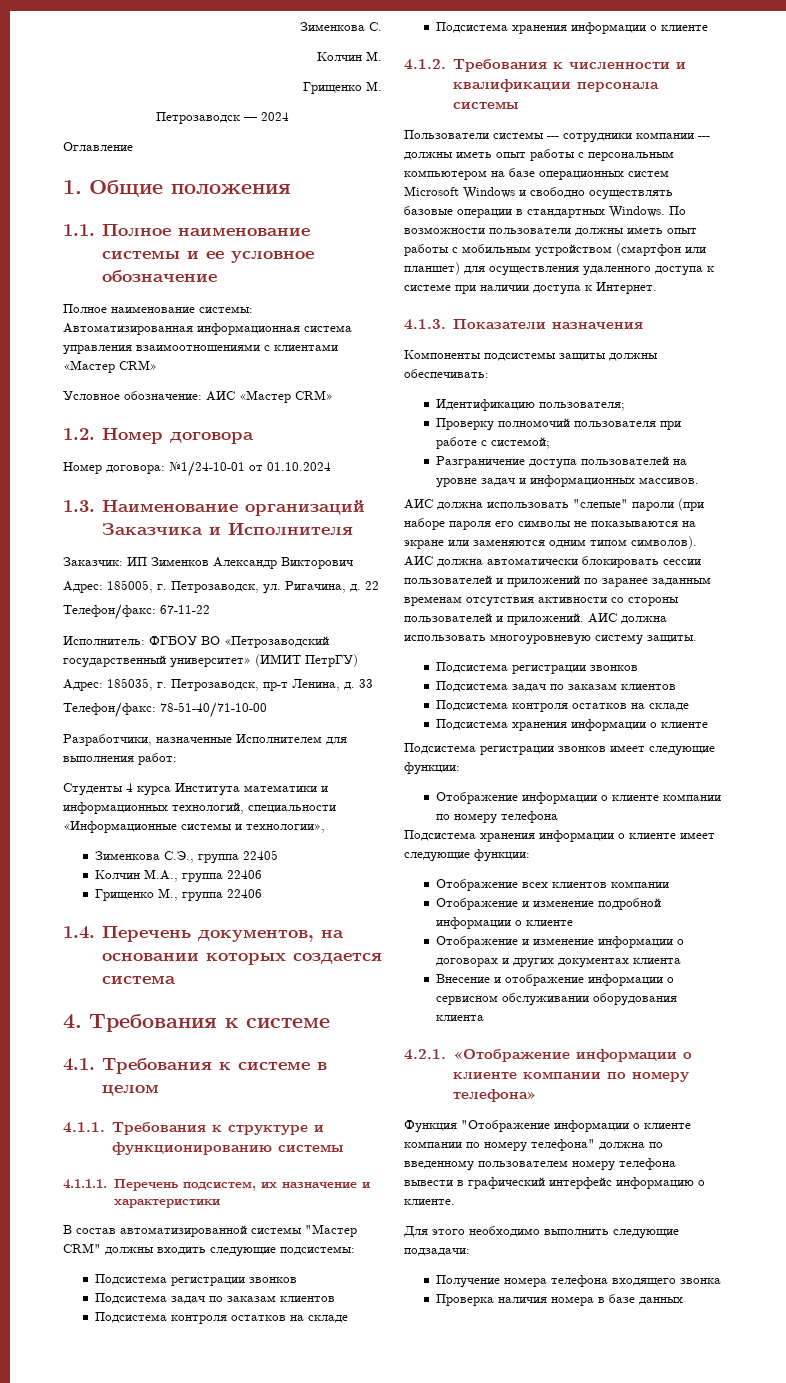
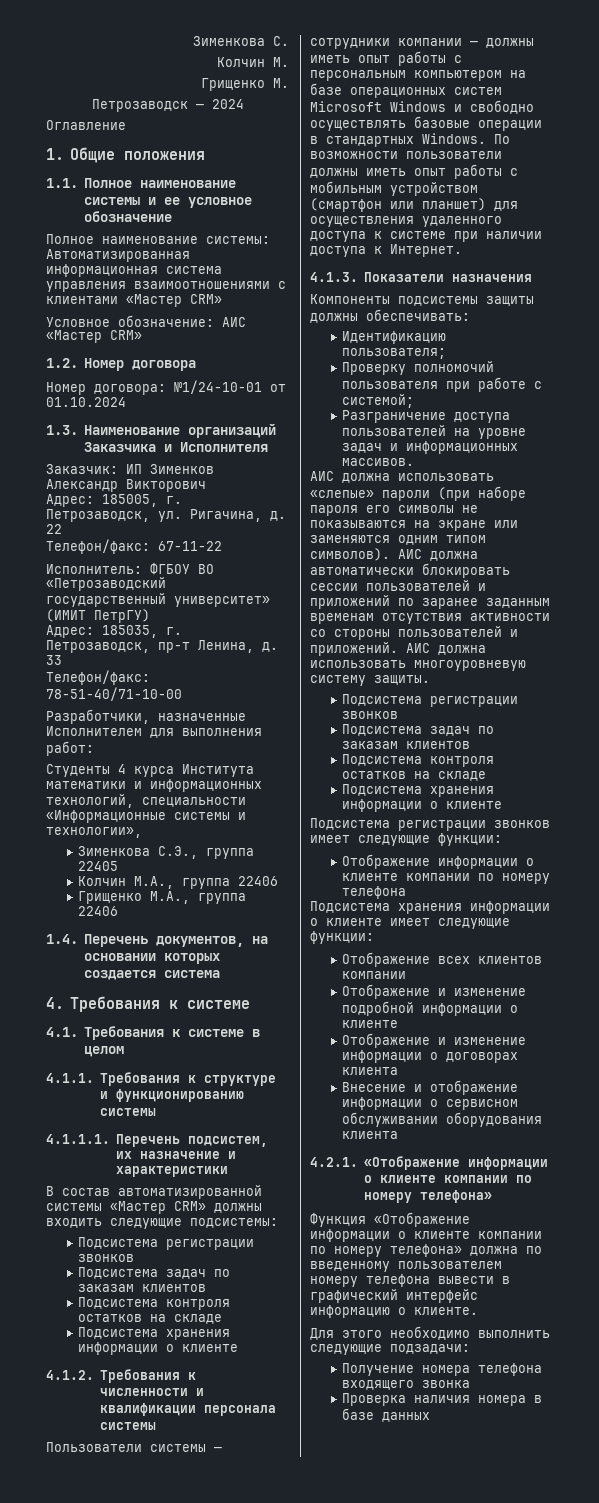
- Грищенко М., группа 22406
+ Грищенко М.А., группа 22406
- В состав автоматизированной системы "Мастер CRM" должны входить следующие подсистемы:
+ В состав автоматизированной системы «Мастер CRM» должны входить следующие подсистемы:
- Пользователи системы --- сотрудники компании --- должны иметь опыт работы с персональным компьютером на базе операционных систем Microsoft Windows и свободно осуществлять базовые операции в стандартных Windows.
+ Пользователи системы — сотрудники компании — должны иметь опыт работы с персональным компьютером на базе операционных систем Microsoft Windows и свободно осуществлять базовые операции в стандартных Windows.
- АИС должна использовать "слепые" пароли (при наборе пароля его символы не показываются на экране или заменяются одним типом символов).
+ АИС должна использовать «слепые» пароли (при наборе пароля его символы не показываются на экране или заменяются одним типом символов).
- Отображение и изменение информации о договорах и других документах клиента
+ Отображение и изменение информации о договорах клиента
- Функция "Отображение информации о клиенте компании по номеру телефона" должна по введенному пользователем номеру телефона вывести в графический интерфейс информацию о клиенте.
+ Функция «Отображение информации о клиенте компании по номеру телефона» должна по введенному пользователем номеру телефона вывести в графический интерфейс информацию о клиенте.

